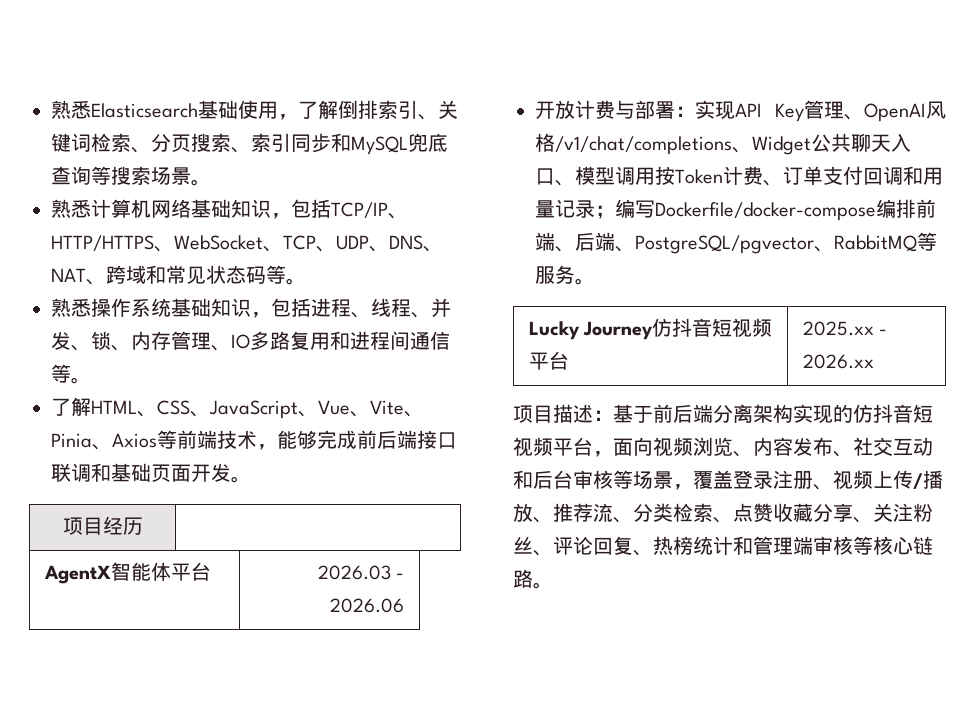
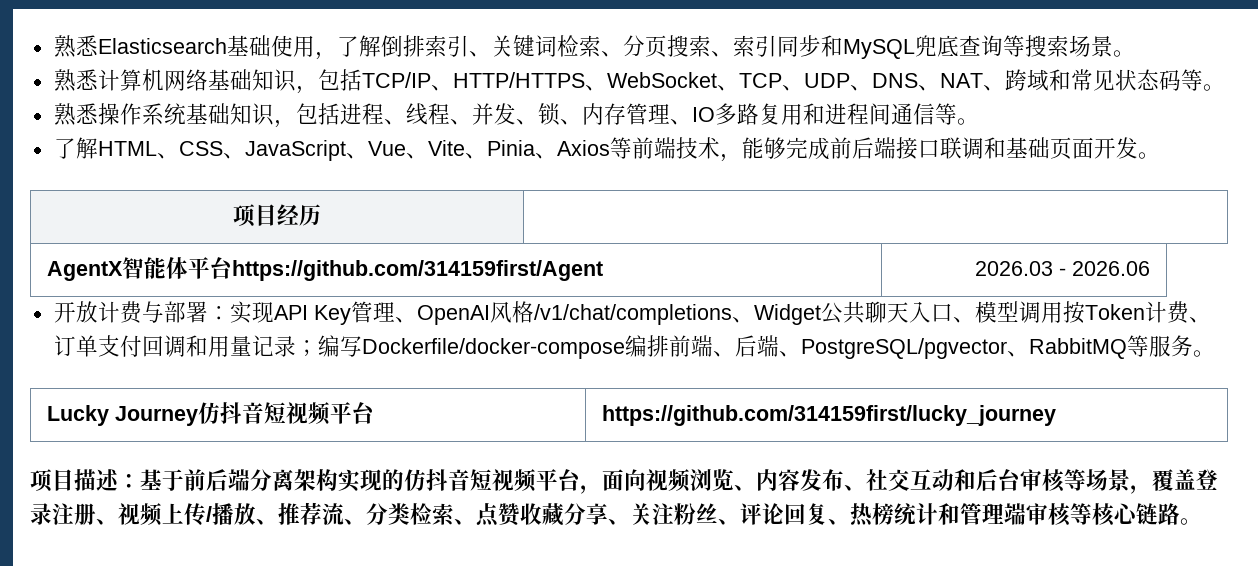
- AgentX智能体平台 | 2026.03 - 2026.06
+ AgentX智能体平台https://github.com/314159first/Agent | 2026.03 - 2026.06
- Lucky Journey仿抖音短视频平台 | 2025.xx - 2026.xx
+ Lucky Journey仿抖音短视频平台 | https://github.com/314159first/lucky_journey

